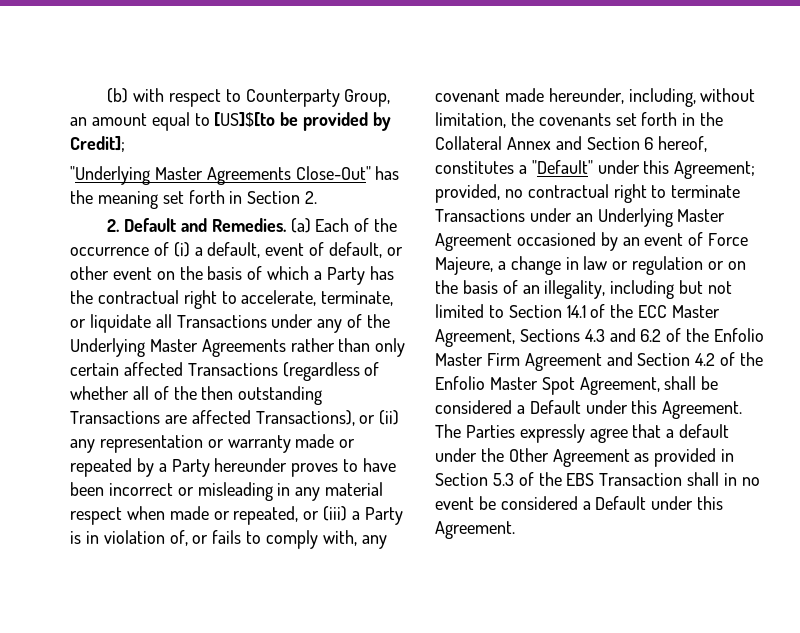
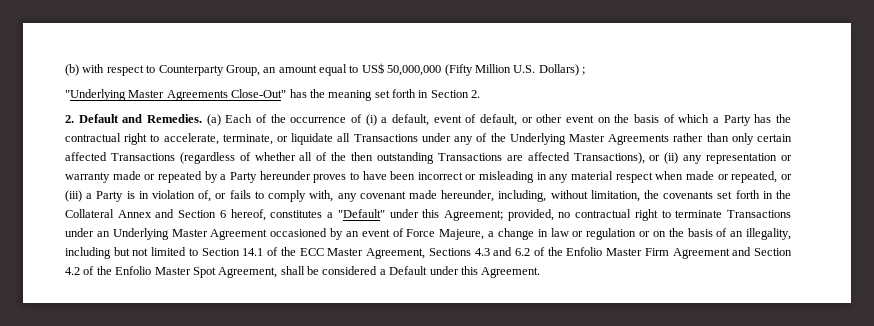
- (b) with respect to Counterparty Group, an amount equal to [US]$[to be provided by Credit];
+ (b) with respect to Counterparty Group, an amount equal to US$ 50,000,000 (Fifty Million U.S. Dollars) ;
- The Parties expressly agree that a default under the Other Agreement as provided in Section 5.3 of the EBS Transaction shall in no event be considered a Default under this Agreement.

